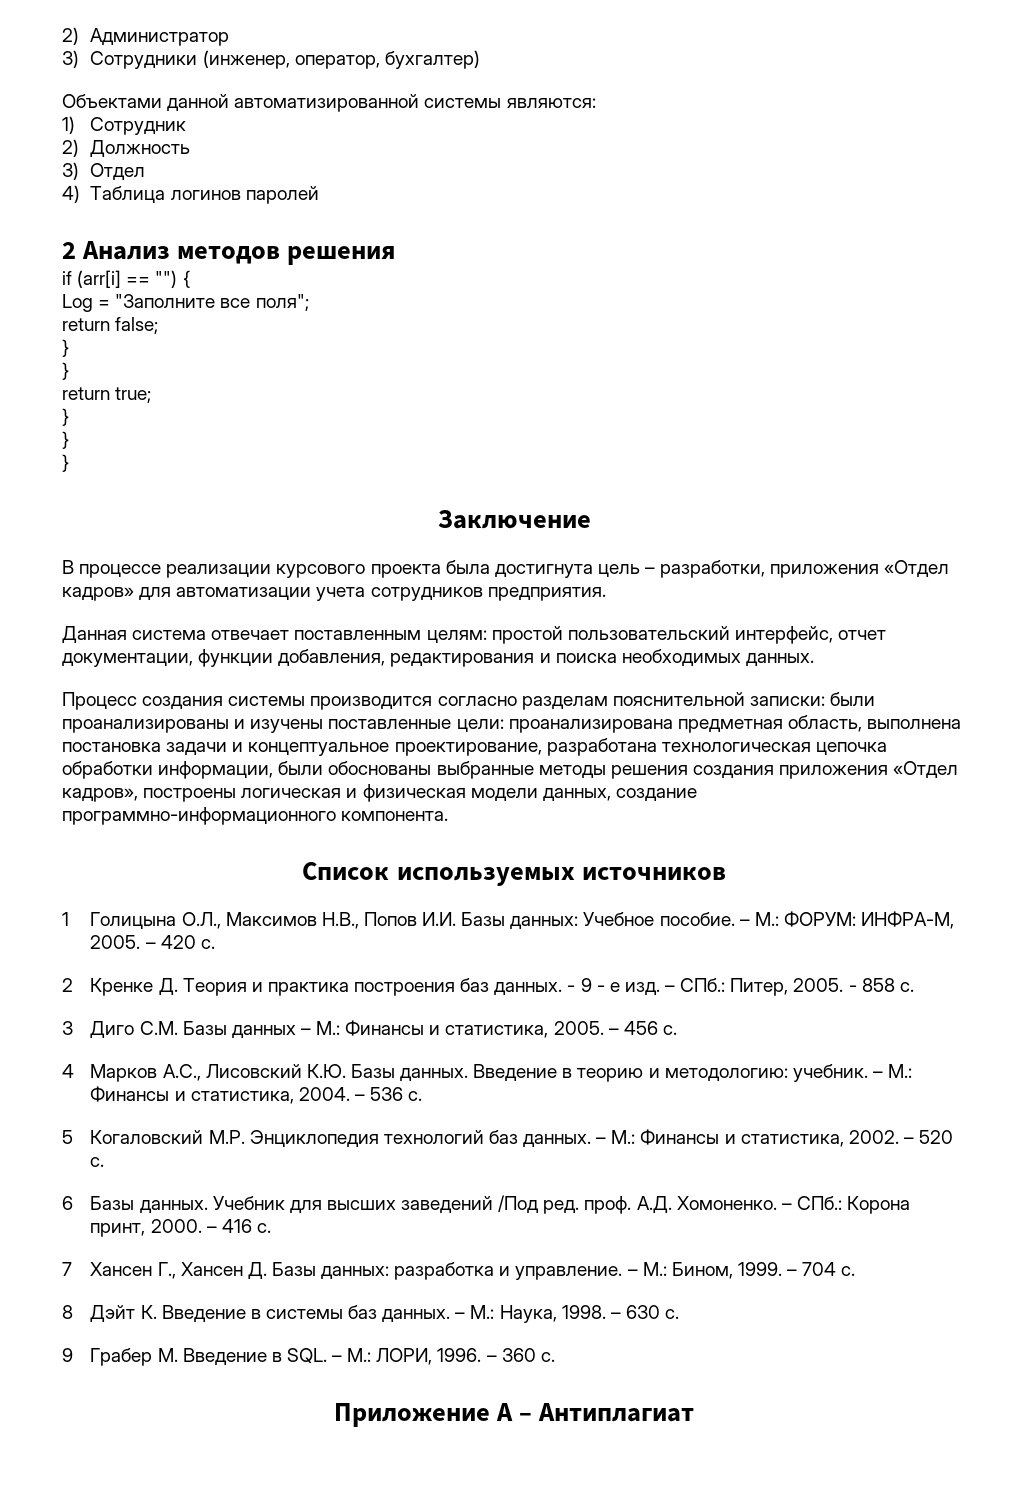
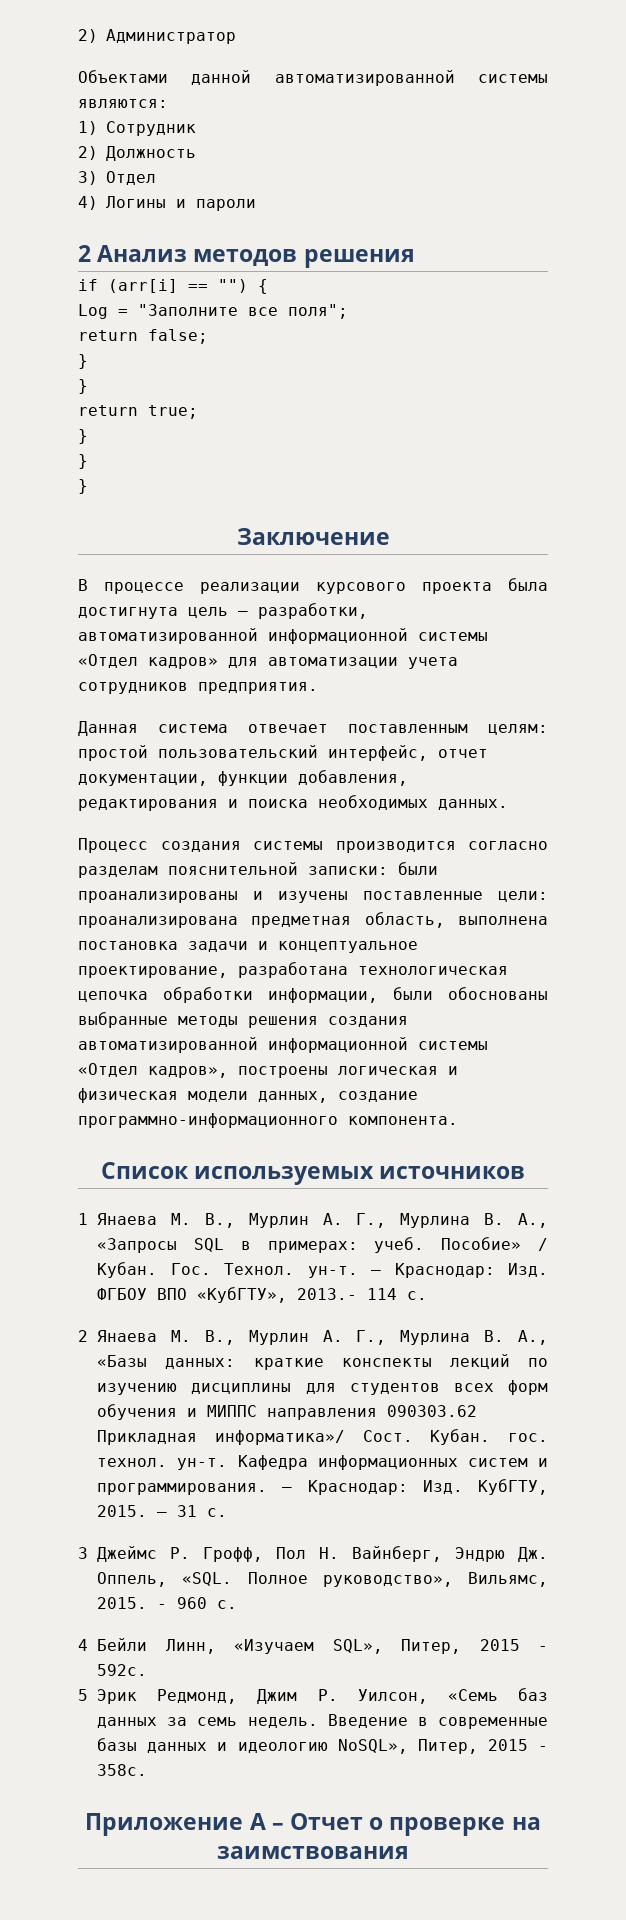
- 3) Сотрудники (инженер, оператор, бухгалтер)
- 4) Таблица логинов паролей
+ 4) Логины и пароли
- В процессе реализации курсового проекта была достигнута цель – разработки, приложения «Отдел кадров» для автоматизации учета сотрудников предприятия.
+ В процессе реализации курсового проекта была достигнута цель – разработки, автоматизированной информационной системы «Отдел кадров» для автоматизации учета сотрудников предприятия.
- Процесс создания системы производится согласно разделам пояснительной записки: были проанализированы и изучены поставленные цели: проанализирована предметная область, выполнена постановка задачи и концептуальное проектирование, разработана технологическая цепочка обработки информации, были обоснованы выбранные методы решения создания приложения «Отдел кадров», построены логическая и физическая модели данных, создание программно-информационного компонента.
+ Процесс создания системы производится согласно разделам пояснительной записки: были проанализированы и изучены поставленные цели: проанализирована предметная область, выполнена постановка задачи и концептуальное проектирование, разработана технологическая цепочка обработки информации, были обоснованы выбранные методы решения создания автоматизированной информационной системы «Отдел кадров», построены логическая и физическая модели данных, создание программно-информационного компонента.
- 1 Голицына О.Л., Максимов H.B., Попов И.И. Базы данных: Учебное пособие. – М.: ФОРУМ: ИНФРА-М, 2005. – 420 с.
- 2 Кренке Д. Теория и практика построения баз данных. - 9 - е изд. – СПб.: Питер, 2005. - 858 с.
- 3 Диго С.М. Базы данных – М.: Финансы и статистика, 2005. – 456 с.
- 4 Марков А.С., Лисовский К.Ю. Базы данных. Введение в теорию и методологию: учебник. – М.: Финансы и статистика, 2004. – 536 с.
- 5 Когаловский М.Р. Энциклопедия технологий баз данных. – М.: Финансы и статистика, 2002. – 520 с.
- 6 Базы данных. Учебник для высших заведений /Под ред. проф. А.Д. Хомоненко. – СПб.: Корона принт, 2000. – 416 с.
- 7 Хансен Г., Хансен Д. Базы данных: разработка и управление. – М.: Бином, 1999. – 704 с.
- 8 Дэйт К. Введение в системы баз данных. – М.: Наука, 1998. – 630 с.
- 9 Грабер М. Введение в SQL. – М.: ЛОРИ, 1996. – 360 с.
- Приложение А – Антиплагиат
+ 1 Янаева М. В., Мурлин А. Г., Мурлина В. А., «Запросы SQL в примерах: учеб. Пособие» / Кубан. Гос. Технол. ун-т. – Краснодар: Изд. ФГБОУ ВПО «КубГТУ», 2013.- 114 с.
+ 2 Янаева М. В., Мурлин А. Г., Мурлина В. А., «Базы данных: краткие конспекты лекций по изучению дисциплины для студентов всех форм обучения и МИППС направления 090303.62 Прикладная информатика»/ Сост. Кубан. гос. технол. ун-т. Кафедра информационных систем и программирования. – Краснодар: Изд. КубГТУ, 2015. – 31 с.
+ 3 Джеймс Р. Грофф, Пол Н. Вайнберг, Эндрю Дж. Оппель, «SQL. Полное руководство», Вильямс, 2015. - 960 с.
+ 4 Бейли Линн, «Изучаем SQL», Питер, 2015 - 592с.
+ 5 Эрик Редмонд, Джим Р. Уилсон, «Семь баз данных за семь недель. Введение в современные базы данных и идеологию NoSQL», Питер, 2015 - 358с.
+ Приложение А – Отчет о проверке на заимствования

